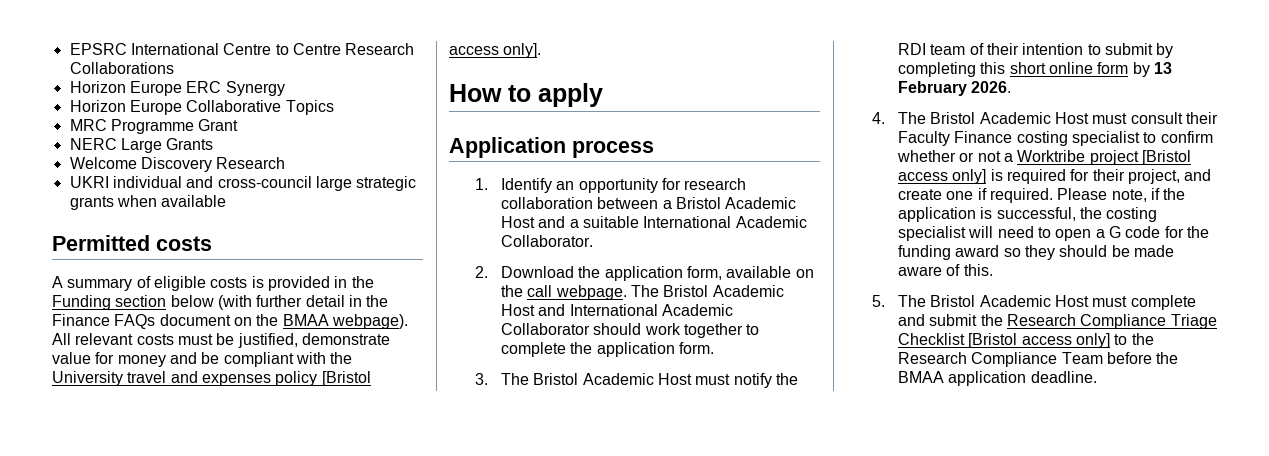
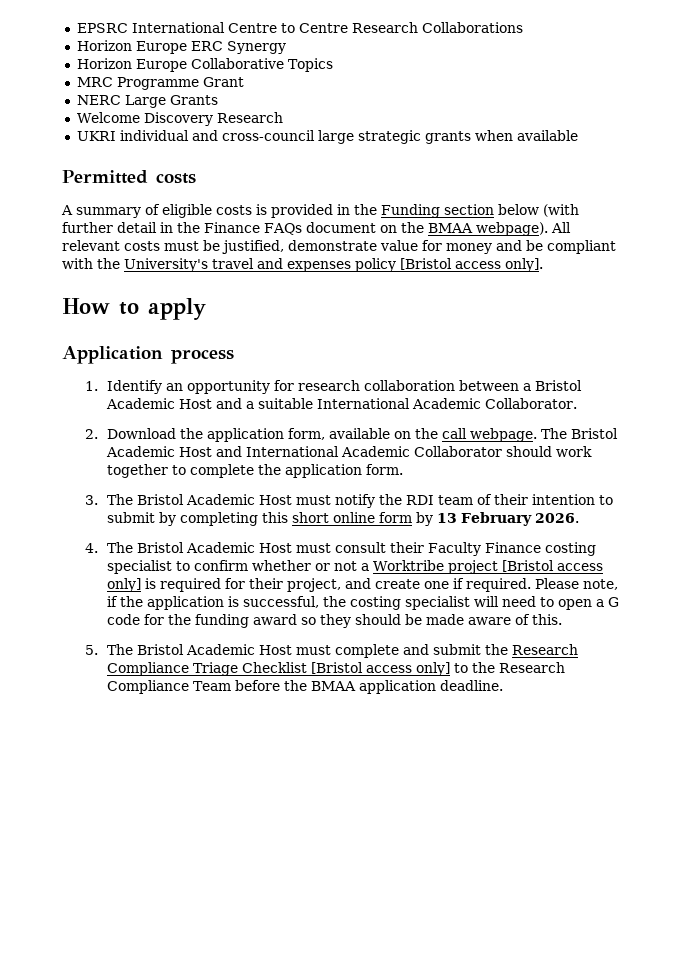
- All relevant costs must be justified, demonstrate value for money and be compliant with the University travel and expenses policy [Bristol access only].
+ All relevant costs must be justified, demonstrate value for money and be compliant with the University's travel and expenses policy [Bristol access only].

